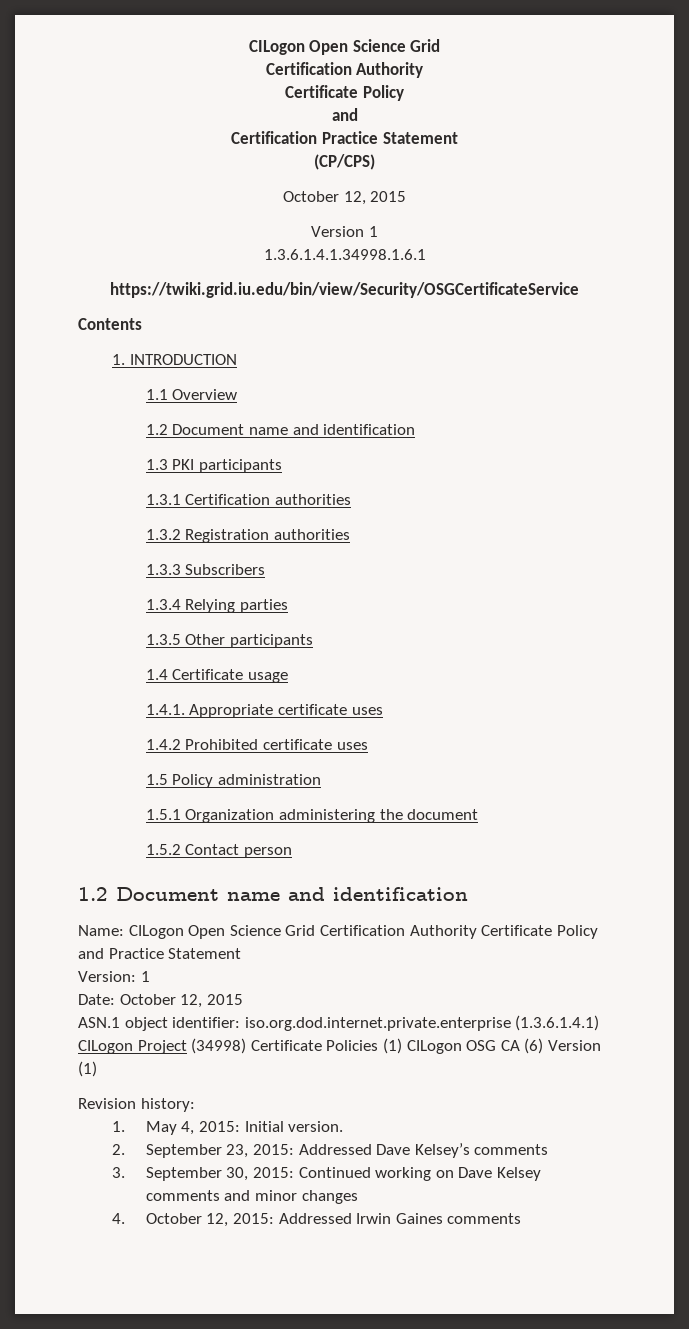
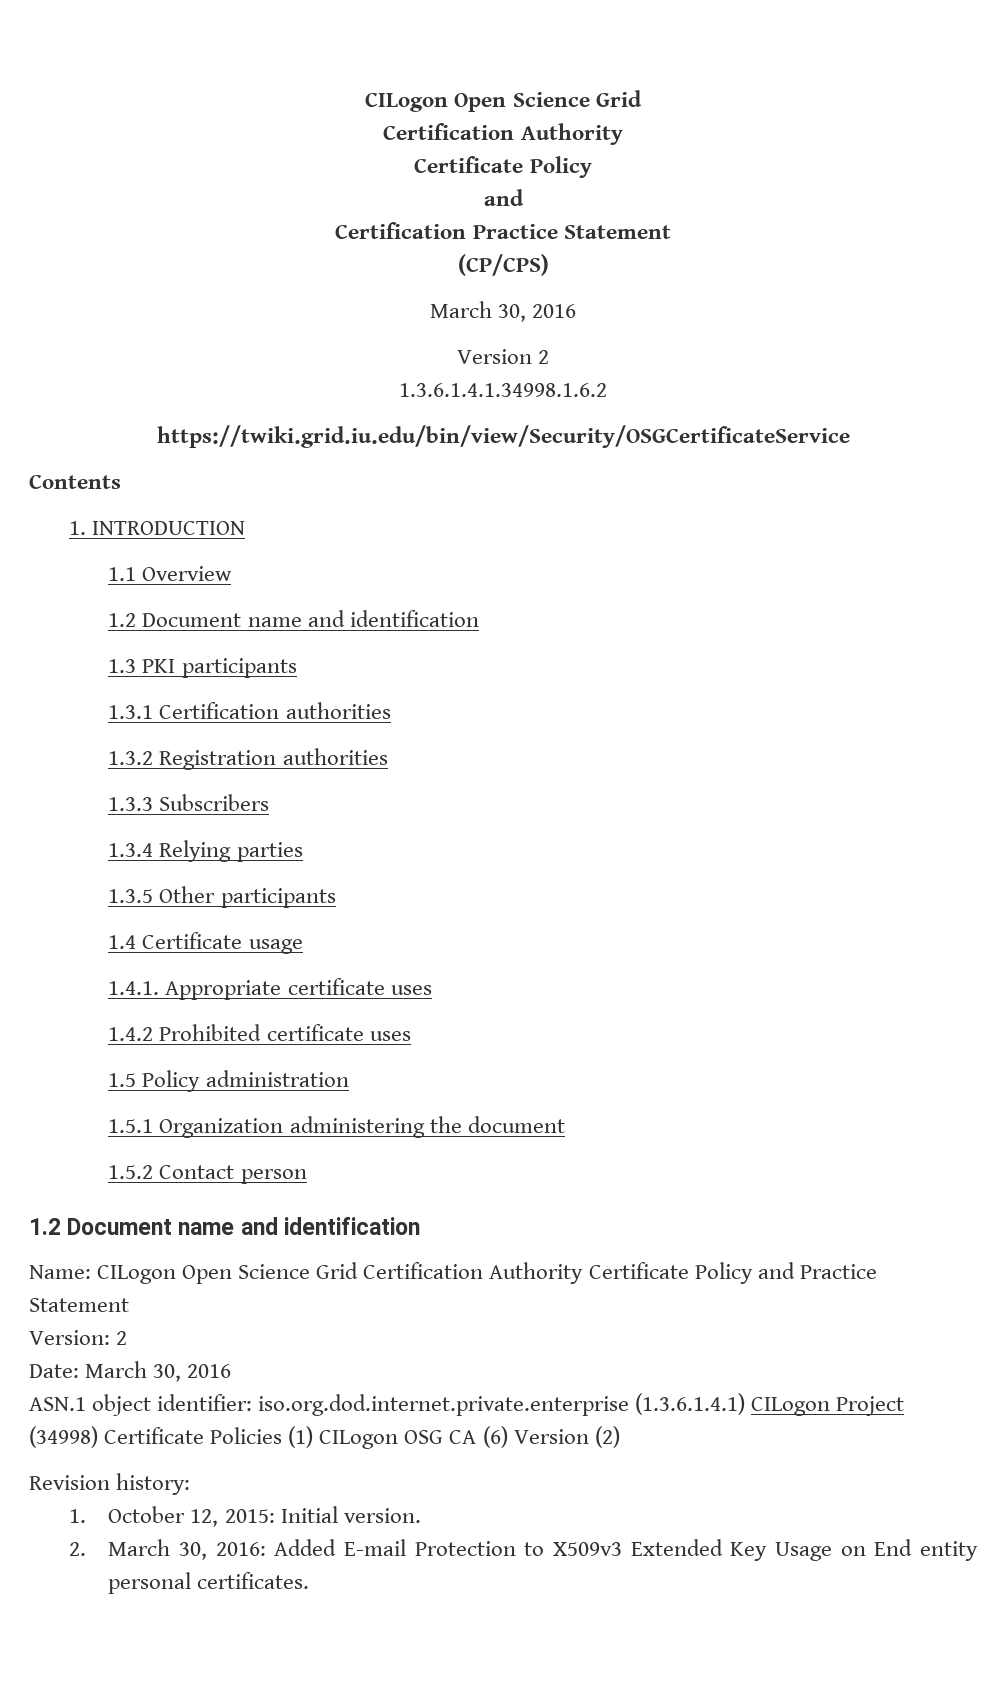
  (CP/CPS)
- October 12, 2015
- Version 1
- 1.3.6.1.4.1.34998.1.6.1
+ March 30, 2016
+ Version 2
+ 1.3.6.1.4.1.34998.1.6.2
- Version: 1
+ Version: 2
- Date: October 12, 2015
+ Date: March 30, 2016
- ASN.1 object identifier: iso.org.dod.internet.private.enterprise (1.3.6.1.4.1) CILogon Project (34998) Certificate Policies (1) CILogon OSG CA (6) Version (1)
+ ASN.1 object identifier: iso.org.dod.internet.private.enterprise (1.3.6.1.4.1) CILogon Project (34998) Certificate Policies (1) CILogon OSG CA (6) Version (2)
- 1. May 4, 2015: Initial version.
+ 1. October 12, 2015: Initial version.
- 2. September 23, 2015: Addressed Dave Kelsey’s comments
- 3. September 30, 2015: Continued working on Dave Kelsey comments and minor changes
- 4. October 12, 2015: Addressed Irwin Gaines comments
+ 2. March 30, 2016: Added E-mail Protection to X509v3 Extended Key Usage on End entity personal certificates.

